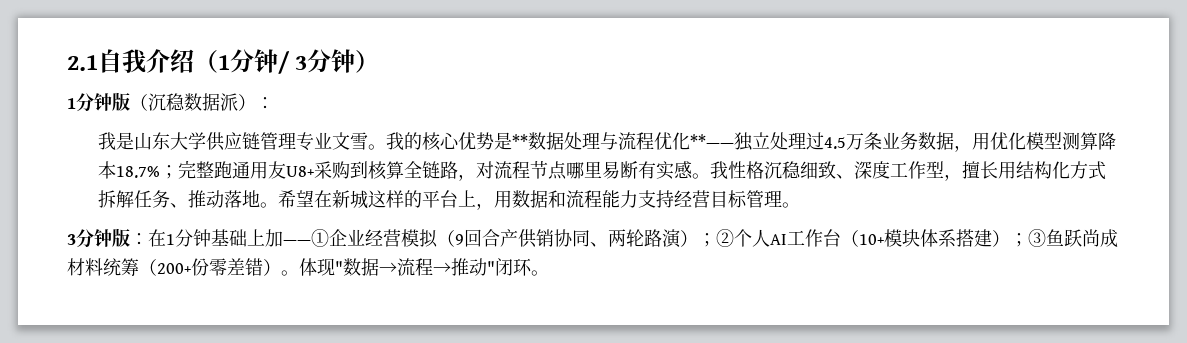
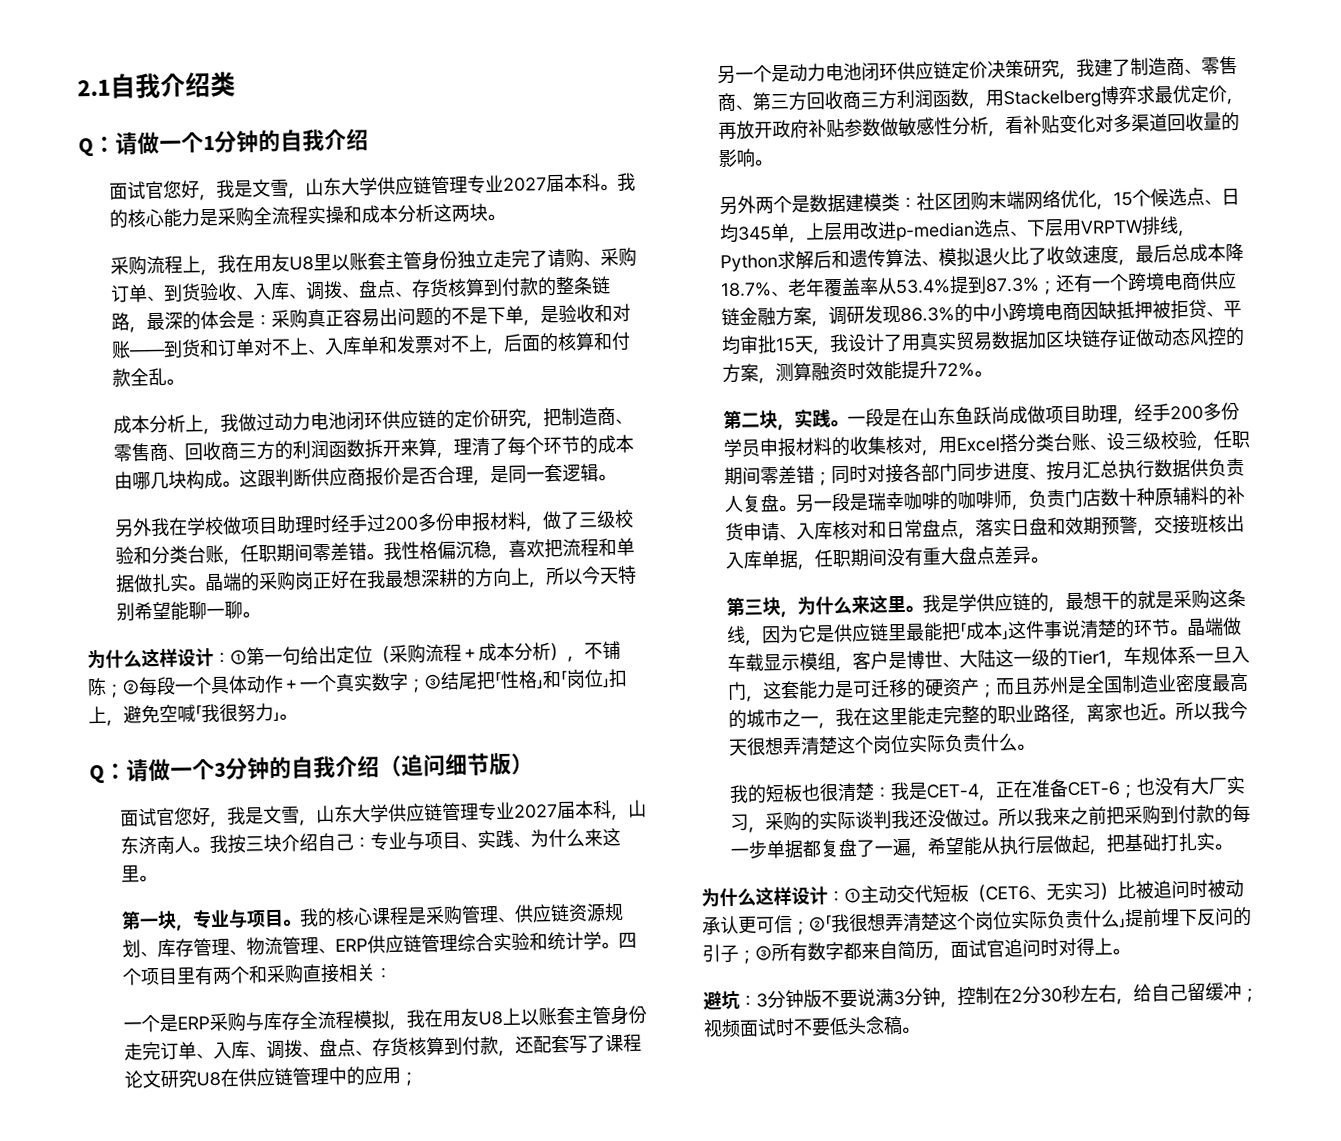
- 2.1自我介绍（1分钟/ 3分钟）
- 1分钟版（沉稳数据派）：
- 我是山东大学供应链管理专业文雪。我的核心优势是**数据处理与流程优化**——独立处理过4.5万条业务数据，用优化模型测算降本18.7%；完整跑通用友U8+采购到核算全链路，对流程节点哪里易断有实感。我性格沉稳细致、深度工作型，擅长用结构化方式拆解任务、推动落地。希望在新城这样的平台上，用数据和流程能力支持经营目标管理。
- 3分钟版：在1分钟基础上加——①企业经营模拟（9回合产供销协同、两轮路演）；②个人AI工作台（10+模块体系搭建）；③鱼跃尚成材料统筹（200+份零差错）。体现"数据→流程→推动"闭环。
+ 2.1自我介绍类
+ Q：请做一个1分钟的自我介绍
+ 面试官您好，我是文雪，山东大学供应链管理专业2027届本科。我的核心能力是采购全流程实操和成本分析这两块。
+ 采购流程上，我在用友U8里以账套主管身份独立走完了请购、采购订单、到货验收、入库、调拨、盘点、存货核算到付款的整条链路，最深的体会是：采购真正容易出问题的不是下单，是验收和对账——到货和订单对不上、入库单和发票对不上，后面的核算和付款全乱。
+ 成本分析上，我做过动力电池闭环供应链的定价研究，把制造商、零售商、回收商三方的利润函数拆开来算，理清了每个环节的成本由哪几块构成。这跟判断供应商报价是否合理，是同一套逻辑。
+ 另外我在学校做项目助理时经手过200多份申报材料，做了三级校验和分类台账，任职期间零差错。我性格偏沉稳，喜欢把流程和单据做扎实。晶端的采购岗正好在我最想深耕的方向上，所以今天特别希望能聊一聊。
+ 为什么这样设计：①第一句给出定位（采购流程＋成本分析），不铺陈；②每段一个具体动作＋一个真实数字；③结尾把「性格」和「岗位」扣上，避免空喊「我很努力」。
+ Q：请做一个3分钟的自我介绍（追问细节版）
+ 面试官您好，我是文雪，山东大学供应链管理专业2027届本科，山东济南人。我按三块介绍自己：专业与项目、实践、为什么来这里。
+ 第一块，专业与项目。我的核心课程是采购管理、供应链资源规划、库存管理、物流管理、ERP供应链管理综合实验和统计学。四个项目里有两个和采购直接相关：
+ 一个是ERP采购与库存全流程模拟，我在用友U8上以账套主管身份走完订单、入库、调拨、盘点、存货核算到付款，还配套写了课程论文研究U8在供应链管理中的应用；
+ 另一个是动力电池闭环供应链定价决策研究，我建了制造商、零售商、第三方回收商三方利润函数，用Stackelberg博弈求最优定价，再放开政府补贴参数做敏感性分析，看补贴变化对多渠道回收量的影响。
+ 另外两个是数据建模类：社区团购末端网络优化，15个候选点、日均345单，上层用改进p-median选点、下层用VRPTW排线，Python求解后和遗传算法、模拟退火比了收敛速度，最后总成本降18.7%、老年覆盖率从53.4%提到87.3%；还有一个跨境电商供应链金融方案，调研发现86.3%的中小跨境电商因缺抵押被拒贷、平均审批15天，我设计了用真实贸易数据加区块链存证做动态风控的方案，测算融资时效能提升72%。
+ 第二块，实践。一段是在山东鱼跃尚成做项目助理，经手200多份学员申报材料的收集核对，用Excel搭分类台账、设三级校验，任职期间零差错；同时对接各部门同步进度、按月汇总执行数据供负责人复盘。另一段是瑞幸咖啡的咖啡师，负责门店数十种原辅料的补货申请、入库核对和日常盘点，落实日盘和效期预警，交接班核出入库单据，任职期间没有重大盘点差异。
+ 第三块，为什么来这里。我是学供应链的，最想干的就是采购这条线，因为它是供应链里最能把「成本」这件事说清楚的环节。晶端做车载显示模组，客户是博世、大陆这一级的Tier1，车规体系一旦入门，这套能力是可迁移的硬资产；而且苏州是全国制造业密度最高的城市之一，我在这里能走完整的职业路径，离家也近。所以我今天很想弄清楚这个岗位实际负责什么。
+ 我的短板也很清楚：我是CET-4，正在准备CET-6；也没有大厂实习，采购的实际谈判我还没做过。所以我来之前把采购到付款的每一步单据都复盘了一遍，希望能从执行层做起，把基础打扎实。
+ 为什么这样设计：①主动交代短板（CET6、无实习）比被追问时被动承认更可信；②「我很想弄清楚这个岗位实际负责什么」提前埋下反问的引子；③所有数字都来自简历，面试官追问时对得上。
+ 避坑：3分钟版不要说满3分钟，控制在2分30秒左右，给自己留缓冲；视频面试时不要低头念稿。

